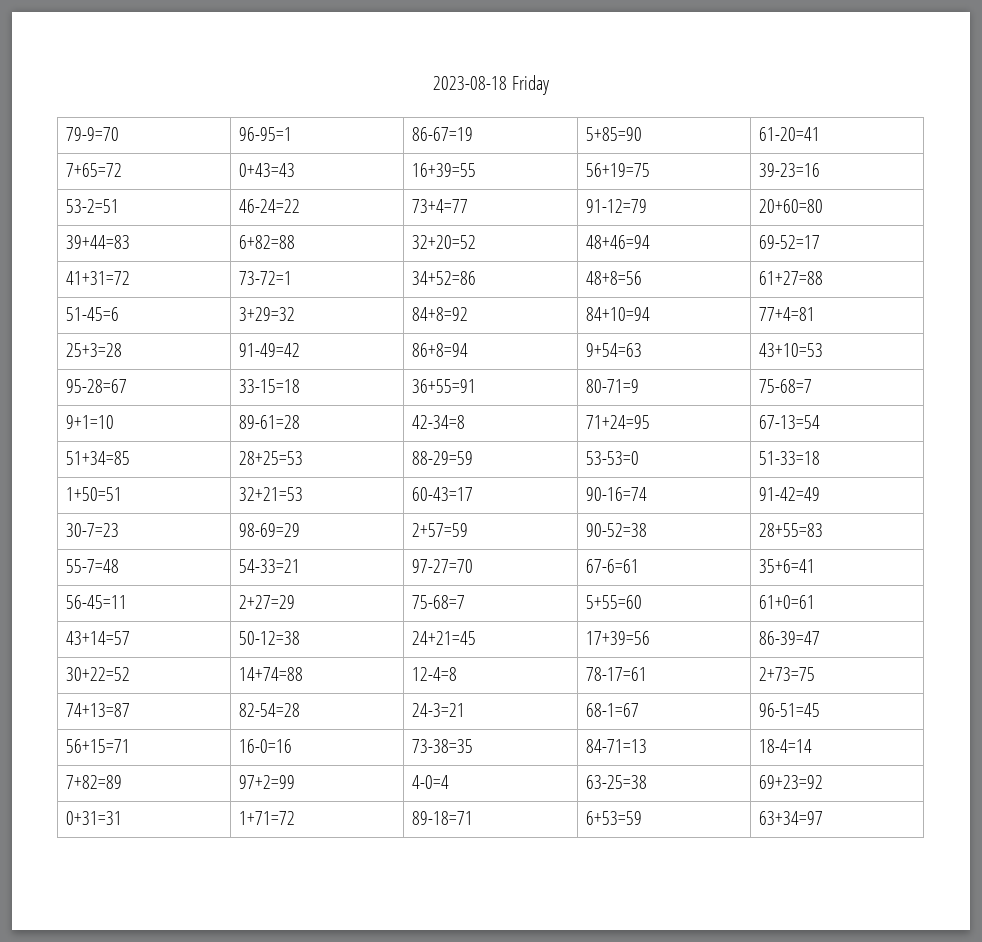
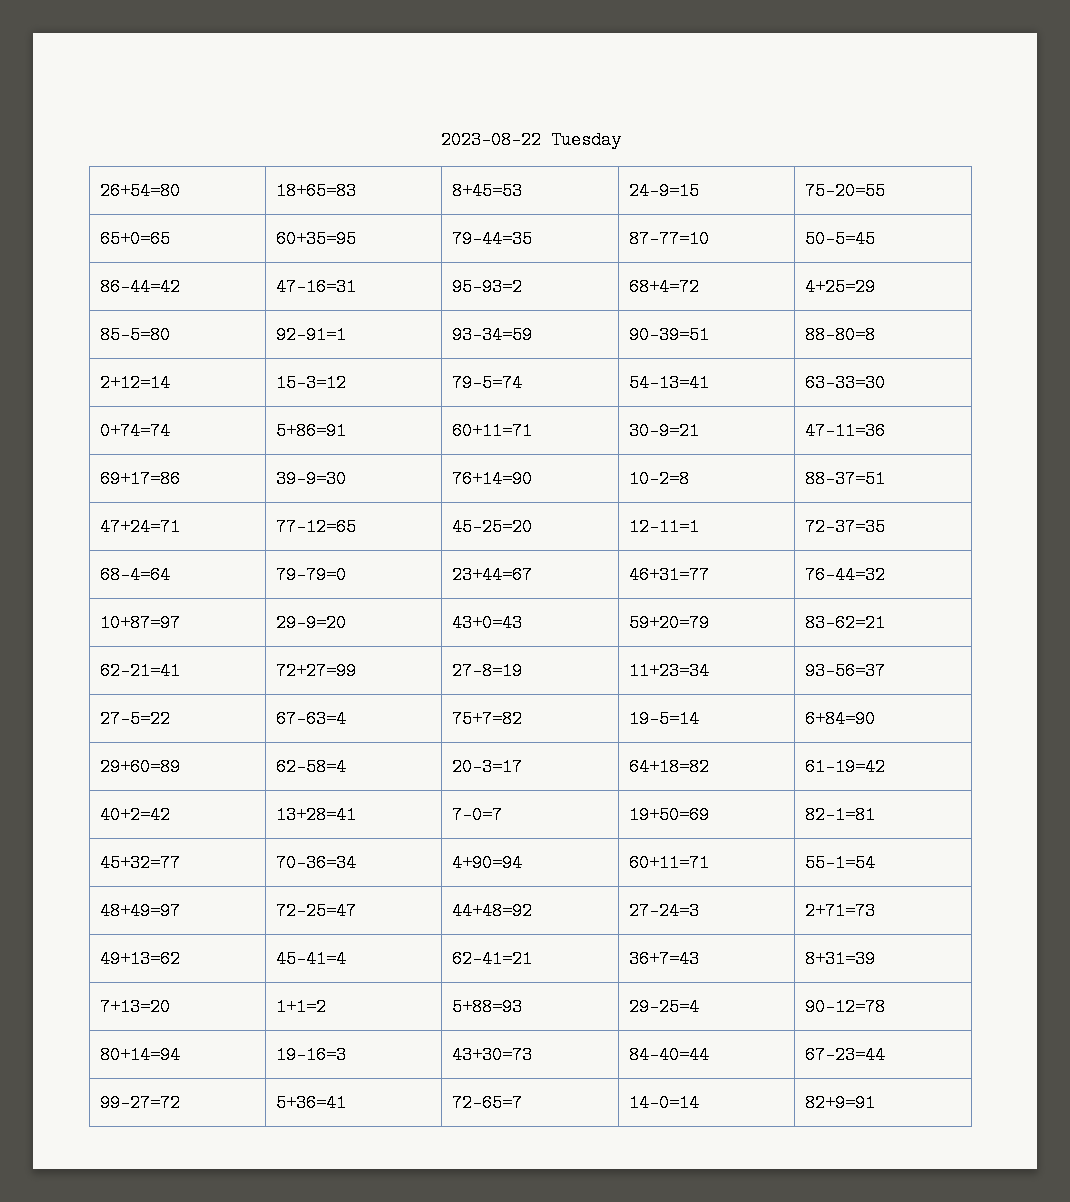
- 2023-08-18 Friday
- 79-9=70 | 96-95=1 | 86-67=19 | 5+85=90 | 61-20=41
- 7+65=72 | 0+43=43 | 16+39=55 | 56+19=75 | 39-23=16
- 53-2=51 | 46-24=22 | 73+4=77 | 91-12=79 | 20+60=80
- 39+44=83 | 6+82=88 | 32+20=52 | 48+46=94 | 69-52=17
- 41+31=72 | 73-72=1 | 34+52=86 | 48+8=56 | 61+27=88
- 51-45=6 | 3+29=32 | 84+8=92 | 84+10=94 | 77+4=81
- 25+3=28 | 91-49=42 | 86+8=94 | 9+54=63 | 43+10=53
- 95-28=67 | 33-15=18 | 36+55=91 | 80-71=9 | 75-68=7
- 9+1=10 | 89-61=28 | 42-34=8 | 71+24=95 | 67-13=54
- 51+34=85 | 28+25=53 | 88-29=59 | 53-53=0 | 51-33=18
- 1+50=51 | 32+21=53 | 60-43=17 | 90-16=74 | 91-42=49
- 30-7=23 | 98-69=29 | 2+57=59 | 90-52=38 | 28+55=83
- 55-7=48 | 54-33=21 | 97-27=70 | 67-6=61 | 35+6=41
- 56-45=11 | 2+27=29 | 75-68=7 | 5+55=60 | 61+0=61
- 43+14=57 | 50-12=38 | 24+21=45 | 17+39=56 | 86-39=47
- 30+22=52 | 14+74=88 | 12-4=8 | 78-17=61 | 2+73=75
- 74+13=87 | 82-54=28 | 24-3=21 | 68-1=67 | 96-51=45
- 56+15=71 | 16-0=16 | 73-38=35 | 84-71=13 | 18-4=14
- 7+82=89 | 97+2=99 | 4-0=4 | 63-25=38 | 69+23=92
- 0+31=31 | 1+71=72 | 89-18=71 | 6+53=59 | 63+34=97
+ 2023-08-22 Tuesday
+ 26+54=80 | 18+65=83 | 8+45=53 | 24-9=15 | 75-20=55
+ 65+0=65 | 60+35=95 | 79-44=35 | 87-77=10 | 50-5=45
+ 86-44=42 | 47-16=31 | 95-93=2 | 68+4=72 | 4+25=29
+ 85-5=80 | 92-91=1 | 93-34=59 | 90-39=51 | 88-80=8
+ 2+12=14 | 15-3=12 | 79-5=74 | 54-13=41 | 63-33=30
+ 0+74=74 | 5+86=91 | 60+11=71 | 30-9=21 | 47-11=36
+ 69+17=86 | 39-9=30 | 76+14=90 | 10-2=8 | 88-37=51
+ 47+24=71 | 77-12=65 | 45-25=20 | 12-11=1 | 72-37=35
+ 68-4=64 | 79-79=0 | 23+44=67 | 46+31=77 | 76-44=32
+ 10+87=97 | 29-9=20 | 43+0=43 | 59+20=79 | 83-62=21
+ 62-21=41 | 72+27=99 | 27-8=19 | 11+23=34 | 93-56=37
+ 27-5=22 | 67-63=4 | 75+7=82 | 19-5=14 | 6+84=90
+ 29+60=89 | 62-58=4 | 20-3=17 | 64+18=82 | 61-19=42
+ 40+2=42 | 13+28=41 | 7-0=7 | 19+50=69 | 82-1=81
+ 45+32=77 | 70-36=34 | 4+90=94 | 60+11=71 | 55-1=54
+ 48+49=97 | 72-25=47 | 44+48=92 | 27-24=3 | 2+71=73
+ 49+13=62 | 45-41=4 | 62-41=21 | 36+7=43 | 8+31=39
+ 7+13=20 | 1+1=2 | 5+88=93 | 29-25=4 | 90-12=78
+ 80+14=94 | 19-16=3 | 43+30=73 | 84-40=44 | 67-23=44
+ 99-27=72 | 5+36=41 | 72-65=7 | 14-0=14 | 82+9=91

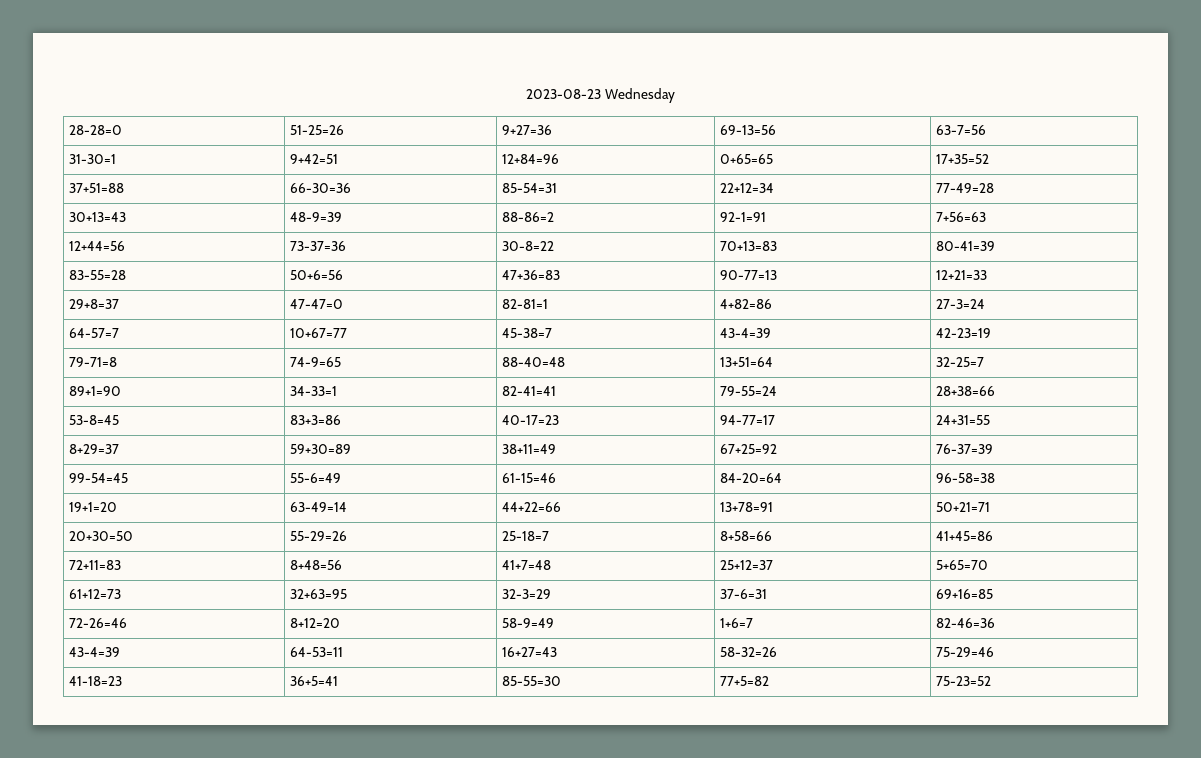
- 2023-08-22 Tuesday
- 26+54=80 | 18+65=83 | 8+45=53 | 24-9=15 | 75-20=55
- 65+0=65 | 60+35=95 | 79-44=35 | 87-77=10 | 50-5=45
- 86-44=42 | 47-16=31 | 95-93=2 | 68+4=72 | 4+25=29
- 85-5=80 | 92-91=1 | 93-34=59 | 90-39=51 | 88-80=8
- 2+12=14 | 15-3=12 | 79-5=74 | 54-13=41 | 63-33=30
- 0+74=74 | 5+86=91 | 60+11=71 | 30-9=21 | 47-11=36
- 69+17=86 | 39-9=30 | 76+14=90 | 10-2=8 | 88-37=51
- 47+24=71 | 77-12=65 | 45-25=20 | 12-11=1 | 72-37=35
- 68-4=64 | 79-79=0 | 23+44=67 | 46+31=77 | 76-44=32
- 10+87=97 | 29-9=20 | 43+0=43 | 59+20=79 | 83-62=21
- 62-21=41 | 72+27=99 | 27-8=19 | 11+23=34 | 93-56=37
- 27-5=22 | 67-63=4 | 75+7=82 | 19-5=14 | 6+84=90
- 29+60=89 | 62-58=4 | 20-3=17 | 64+18=82 | 61-19=42
- 40+2=42 | 13+28=41 | 7-0=7 | 19+50=69 | 82-1=81
- 45+32=77 | 70-36=34 | 4+90=94 | 60+11=71 | 55-1=54
- 48+49=97 | 72-25=47 | 44+48=92 | 27-24=3 | 2+71=73
- 49+13=62 | 45-41=4 | 62-41=21 | 36+7=43 | 8+31=39
- 7+13=20 | 1+1=2 | 5+88=93 | 29-25=4 | 90-12=78
- 80+14=94 | 19-16=3 | 43+30=73 | 84-40=44 | 67-23=44
- 99-27=72 | 5+36=41 | 72-65=7 | 14-0=14 | 82+9=91
+ 2023-08-23 Wednesday
+ 28-28=0 | 51-25=26 | 9+27=36 | 69-13=56 | 63-7=56
+ 31-30=1 | 9+42=51 | 12+84=96 | 0+65=65 | 17+35=52
+ 37+51=88 | 66-30=36 | 85-54=31 | 22+12=34 | 77-49=28
+ 30+13=43 | 48-9=39 | 88-86=2 | 92-1=91 | 7+56=63
+ 12+44=56 | 73-37=36 | 30-8=22 | 70+13=83 | 80-41=39
+ 83-55=28 | 50+6=56 | 47+36=83 | 90-77=13 | 12+21=33
+ 29+8=37 | 47-47=0 | 82-81=1 | 4+82=86 | 27-3=24
+ 64-57=7 | 10+67=77 | 45-38=7 | 43-4=39 | 42-23=19
+ 79-71=8 | 74-9=65 | 88-40=48 | 13+51=64 | 32-25=7
+ 89+1=90 | 34-33=1 | 82-41=41 | 79-55=24 | 28+38=66
+ 53-8=45 | 83+3=86 | 40-17=23 | 94-77=17 | 24+31=55
+ 8+29=37 | 59+30=89 | 38+11=49 | 67+25=92 | 76-37=39
+ 99-54=45 | 55-6=49 | 61-15=46 | 84-20=64 | 96-58=38
+ 19+1=20 | 63-49=14 | 44+22=66 | 13+78=91 | 50+21=71
+ 20+30=50 | 55-29=26 | 25-18=7 | 8+58=66 | 41+45=86
+ 72+11=83 | 8+48=56 | 41+7=48 | 25+12=37 | 5+65=70
+ 61+12=73 | 32+63=95 | 32-3=29 | 37-6=31 | 69+16=85
+ 72-26=46 | 8+12=20 | 58-9=49 | 1+6=7 | 82-46=36
+ 43-4=39 | 64-53=11 | 16+27=43 | 58-32=26 | 75-29=46
+ 41-18=23 | 36+5=41 | 85-55=30 | 77+5=82 | 75-23=52

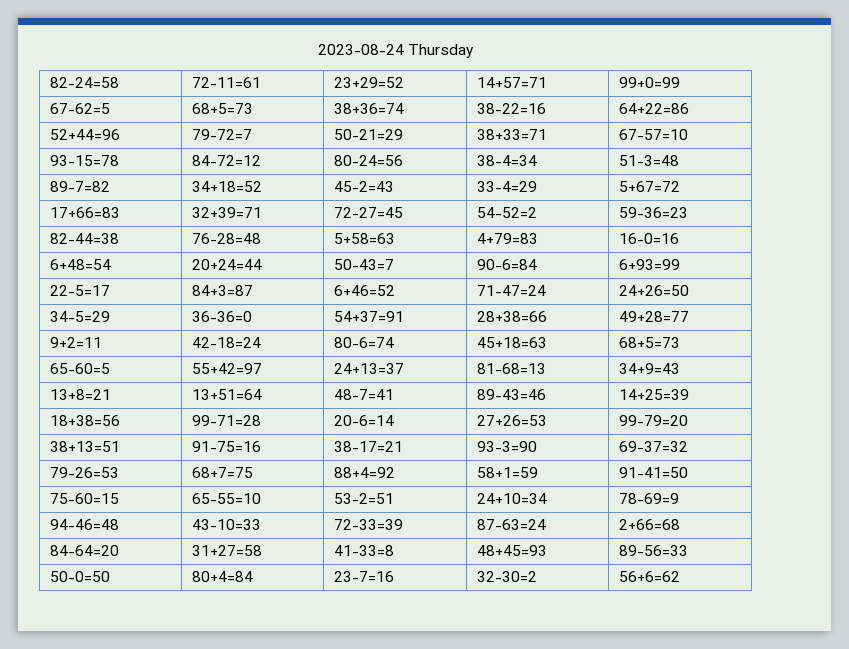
- 2023-08-23 Wednesday
- 28-28=0 | 51-25=26 | 9+27=36 | 69-13=56 | 63-7=56
- 31-30=1 | 9+42=51 | 12+84=96 | 0+65=65 | 17+35=52
- 37+51=88 | 66-30=36 | 85-54=31 | 22+12=34 | 77-49=28
- 30+13=43 | 48-9=39 | 88-86=2 | 92-1=91 | 7+56=63
- 12+44=56 | 73-37=36 | 30-8=22 | 70+13=83 | 80-41=39
- 83-55=28 | 50+6=56 | 47+36=83 | 90-77=13 | 12+21=33
- 29+8=37 | 47-47=0 | 82-81=1 | 4+82=86 | 27-3=24
- 64-57=7 | 10+67=77 | 45-38=7 | 43-4=39 | 42-23=19
- 79-71=8 | 74-9=65 | 88-40=48 | 13+51=64 | 32-25=7
- 89+1=90 | 34-33=1 | 82-41=41 | 79-55=24 | 28+38=66
- 53-8=45 | 83+3=86 | 40-17=23 | 94-77=17 | 24+31=55
- 8+29=37 | 59+30=89 | 38+11=49 | 67+25=92 | 76-37=39
- 99-54=45 | 55-6=49 | 61-15=46 | 84-20=64 | 96-58=38
- 19+1=20 | 63-49=14 | 44+22=66 | 13+78=91 | 50+21=71
- 20+30=50 | 55-29=26 | 25-18=7 | 8+58=66 | 41+45=86
- 72+11=83 | 8+48=56 | 41+7=48 | 25+12=37 | 5+65=70
- 61+12=73 | 32+63=95 | 32-3=29 | 37-6=31 | 69+16=85
- 72-26=46 | 8+12=20 | 58-9=49 | 1+6=7 | 82-46=36
- 43-4=39 | 64-53=11 | 16+27=43 | 58-32=26 | 75-29=46
- 41-18=23 | 36+5=41 | 85-55=30 | 77+5=82 | 75-23=52
+ 2023-08-24 Thursday
+ 82-24=58 | 72-11=61 | 23+29=52 | 14+57=71 | 99+0=99
+ 67-62=5 | 68+5=73 | 38+36=74 | 38-22=16 | 64+22=86
+ 52+44=96 | 79-72=7 | 50-21=29 | 38+33=71 | 67-57=10
+ 93-15=78 | 84-72=12 | 80-24=56 | 38-4=34 | 51-3=48
+ 89-7=82 | 34+18=52 | 45-2=43 | 33-4=29 | 5+67=72
+ 17+66=83 | 32+39=71 | 72-27=45 | 54-52=2 | 59-36=23
+ 82-44=38 | 76-28=48 | 5+58=63 | 4+79=83 | 16-0=16
+ 6+48=54 | 20+24=44 | 50-43=7 | 90-6=84 | 6+93=99
+ 22-5=17 | 84+3=87 | 6+46=52 | 71-47=24 | 24+26=50
+ 34-5=29 | 36-36=0 | 54+37=91 | 28+38=66 | 49+28=77
+ 9+2=11 | 42-18=24 | 80-6=74 | 45+18=63 | 68+5=73
+ 65-60=5 | 55+42=97 | 24+13=37 | 81-68=13 | 34+9=43
+ 13+8=21 | 13+51=64 | 48-7=41 | 89-43=46 | 14+25=39
+ 18+38=56 | 99-71=28 | 20-6=14 | 27+26=53 | 99-79=20
+ 38+13=51 | 91-75=16 | 38-17=21 | 93-3=90 | 69-37=32
+ 79-26=53 | 68+7=75 | 88+4=92 | 58+1=59 | 91-41=50
+ 75-60=15 | 65-55=10 | 53-2=51 | 24+10=34 | 78-69=9
+ 94-46=48 | 43-10=33 | 72-33=39 | 87-63=24 | 2+66=68
+ 84-64=20 | 31+27=58 | 41-33=8 | 48+45=93 | 89-56=33
+ 50-0=50 | 80+4=84 | 23-7=16 | 32-30=2 | 56+6=62

